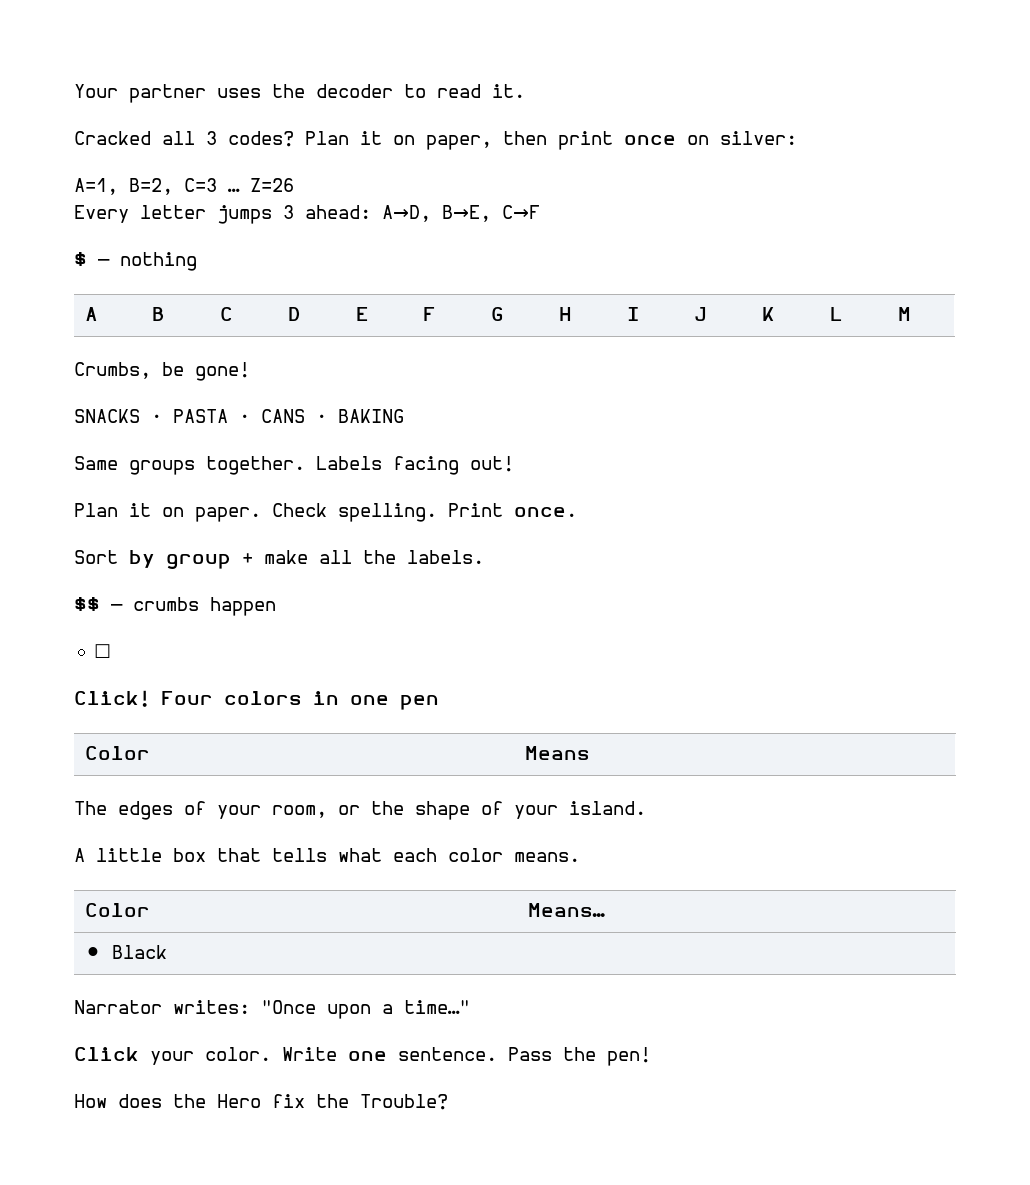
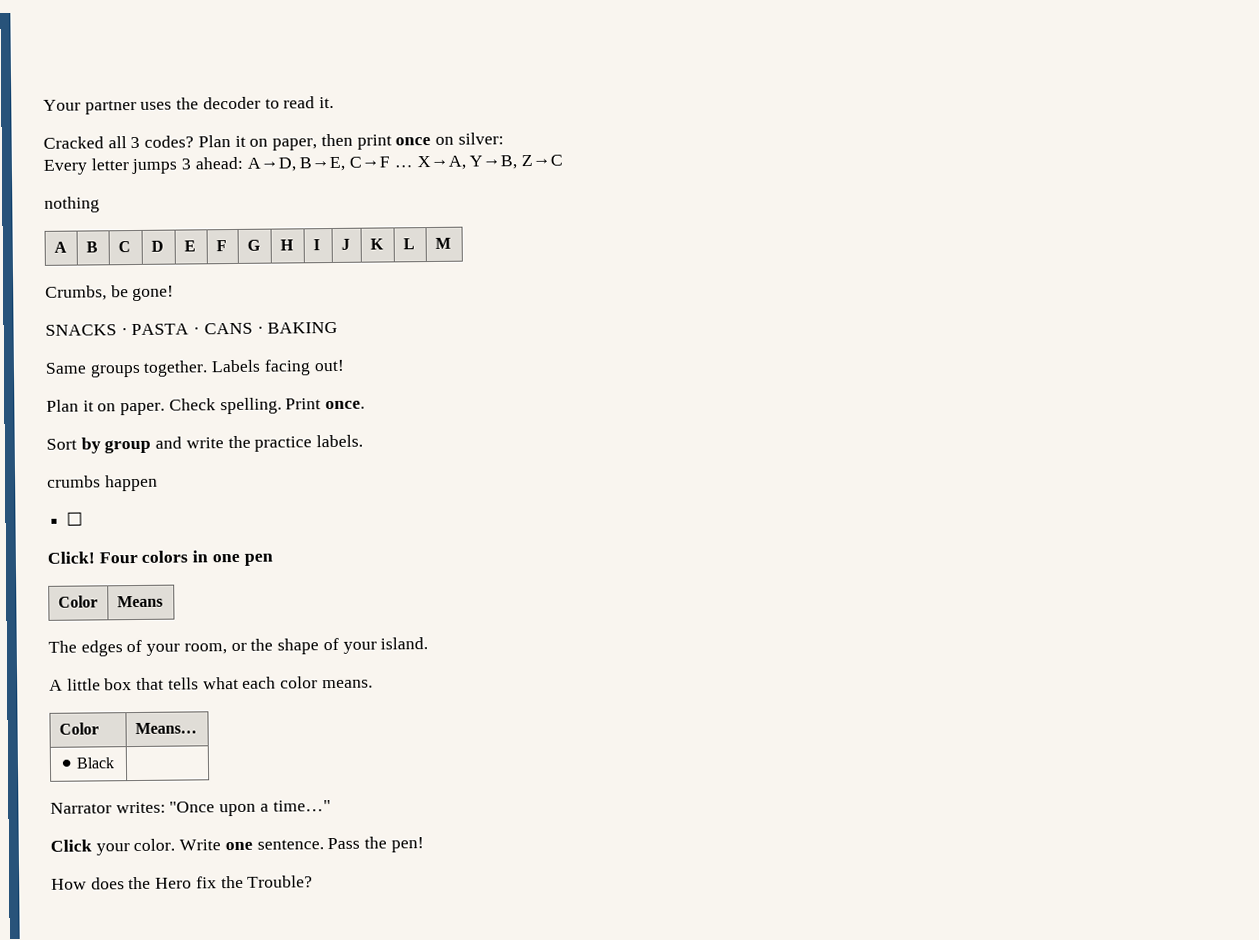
- A=1, B=2, C=3 … Z=26
- Every letter jumps 3 ahead: A→D, B→E, C→F
- $ — nothing
+ Every letter jumps 3 ahead: A→D, B→E, C→F … X→A, Y→B, Z→C
+ nothing
- Sort by group + make all the labels.
+ Sort by group and write the practice labels.
- $$ — crumbs happen
+ crumbs happen

